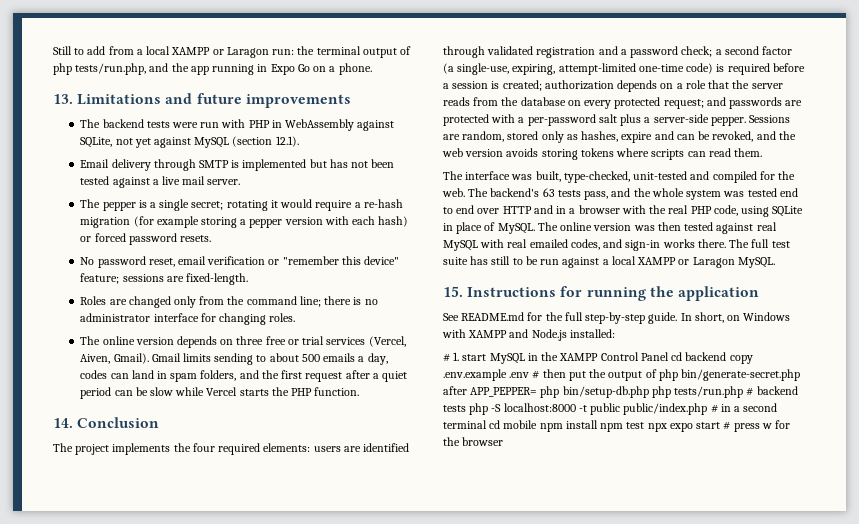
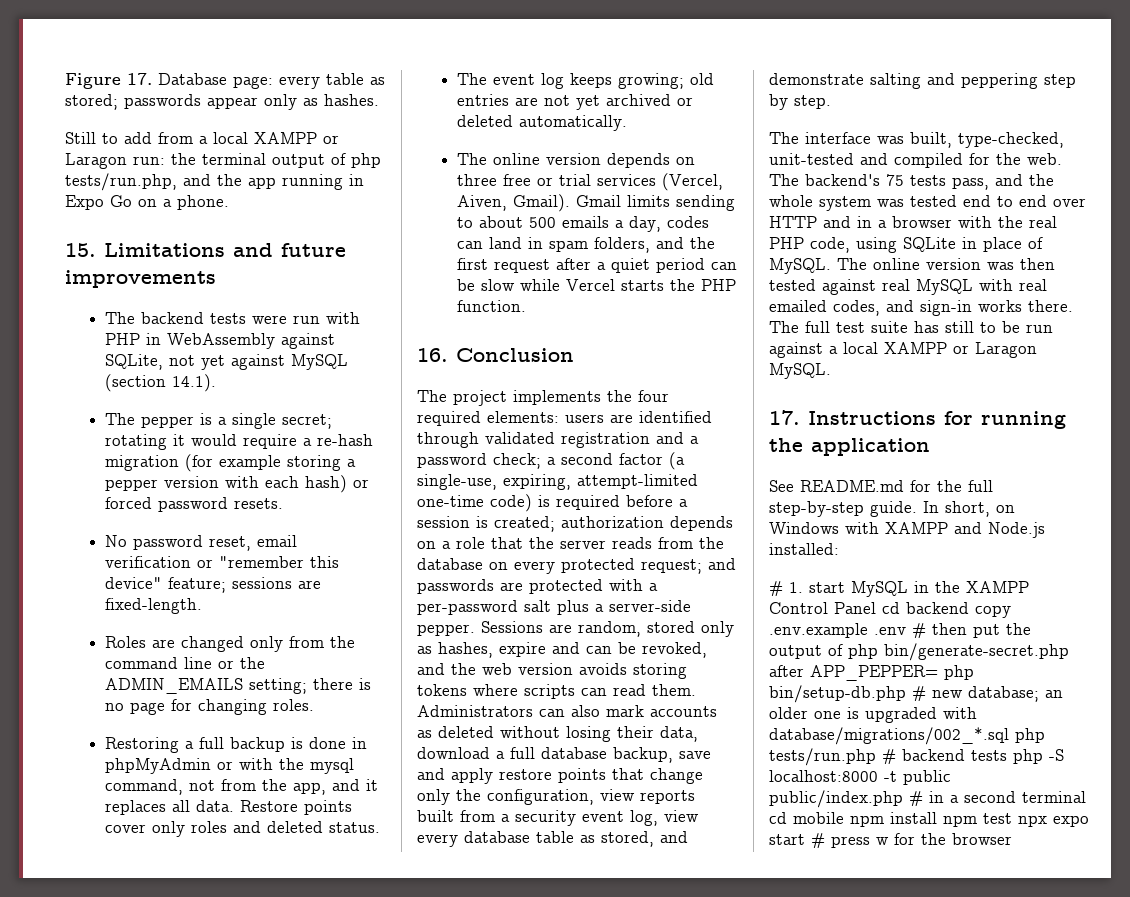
+ Figure 17. Database page: every table as stored; passwords appear only as hashes.
- 13. Limitations and future improvements
+ 15. Limitations and future improvements
- The backend tests were run with PHP in WebAssembly against SQLite, not yet against MySQL (section 12.1).
- Email delivery through SMTP is implemented but has not been tested against a live mail server.
+ The backend tests were run with PHP in WebAssembly against SQLite, not yet against MySQL (section 14.1).
- Roles are changed only from the command line; there is no administrator interface for changing roles.
+ Roles are changed only from the command line or the ADMIN_EMAILS setting; there is no page for changing roles.
+ Restoring a full backup is done in phpMyAdmin or with the mysql command, not from the app, and it replaces all data. Restore points cover only roles and deleted status.
+ The event log keeps growing; old entries are not yet archived or deleted automatically.
- 14. Conclusion
+ 16. Conclusion
+ Administrators can also mark accounts as deleted without losing their data, download a full database backup, save and apply restore points that change only the configuration, view reports built from a security event log, view every database table as stored, and demonstrate salting and peppering step by step.
- The backend's 63 tests pass, and the whole system was tested end to end over HTTP and in a browser with the real PHP code, using SQLite in place of MySQL.
+ The backend's 75 tests pass, and the whole system was tested end to end over HTTP and in a browser with the real PHP code, using SQLite in place of MySQL.
- 15. Instructions for running the application
+ 17. Instructions for running the application
- # 1. start MySQL in the XAMPP Control Panel cd backend copy .env.example .env # then put the output of php bin/generate-secret.php after APP_PEPPER= php bin/setup-db.php php tests/run.php # backend tests php -S localhost:8000 -t public public/index.php # in a second terminal cd mobile npm install npm test npx expo start # press w for the browser
+ # 1. start MySQL in the XAMPP Control Panel cd backend copy .env.example .env # then put the output of php bin/generate-secret.php after APP_PEPPER= php bin/setup-db.php # new database; an older one is upgraded with database/migrations/002_*.sql php tests/run.php # backend tests php -S localhost:8000 -t public public/index.php # in a second terminal cd mobile npm install npm test npx expo start # press w for the browser

